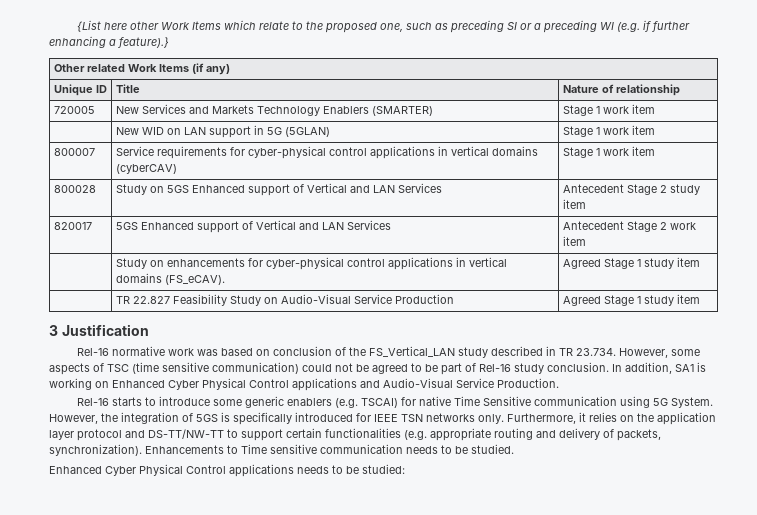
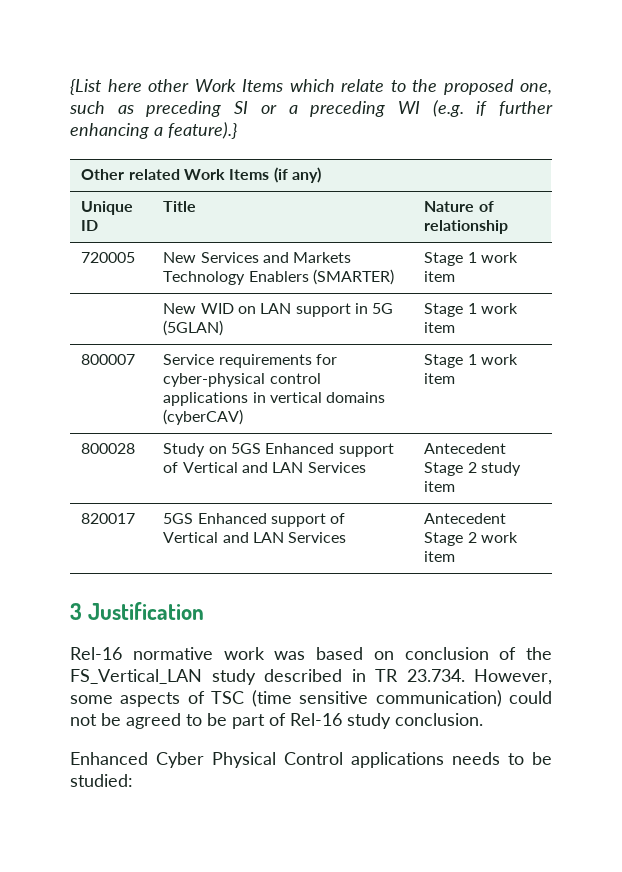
- | Study on enhancements for cyber-physical control applications in vertical domains (FS_eCAV). | Agreed Stage 1 study item
- | TR 22.827 Feasibility Study on Audio-Visual Service Production | Agreed Stage 1 study item
- In addition, SA1 is working on Enhanced Cyber Physical Control applications and Audio-Visual Service Production.
- Rel-16 starts to introduce some generic enablers (e.g. TSCAI) for native Time Sensitive communication using 5G System. However, the integration of 5GS is specifically introduced for IEEE TSN networks only. Furthermore, it relies on the application layer protocol and DS-TT/NW-TT to support certain functionalities (e.g. appropriate routing and delivery of packets, synchronization). Enhancements to Time sensitive communication needs to be studied.

